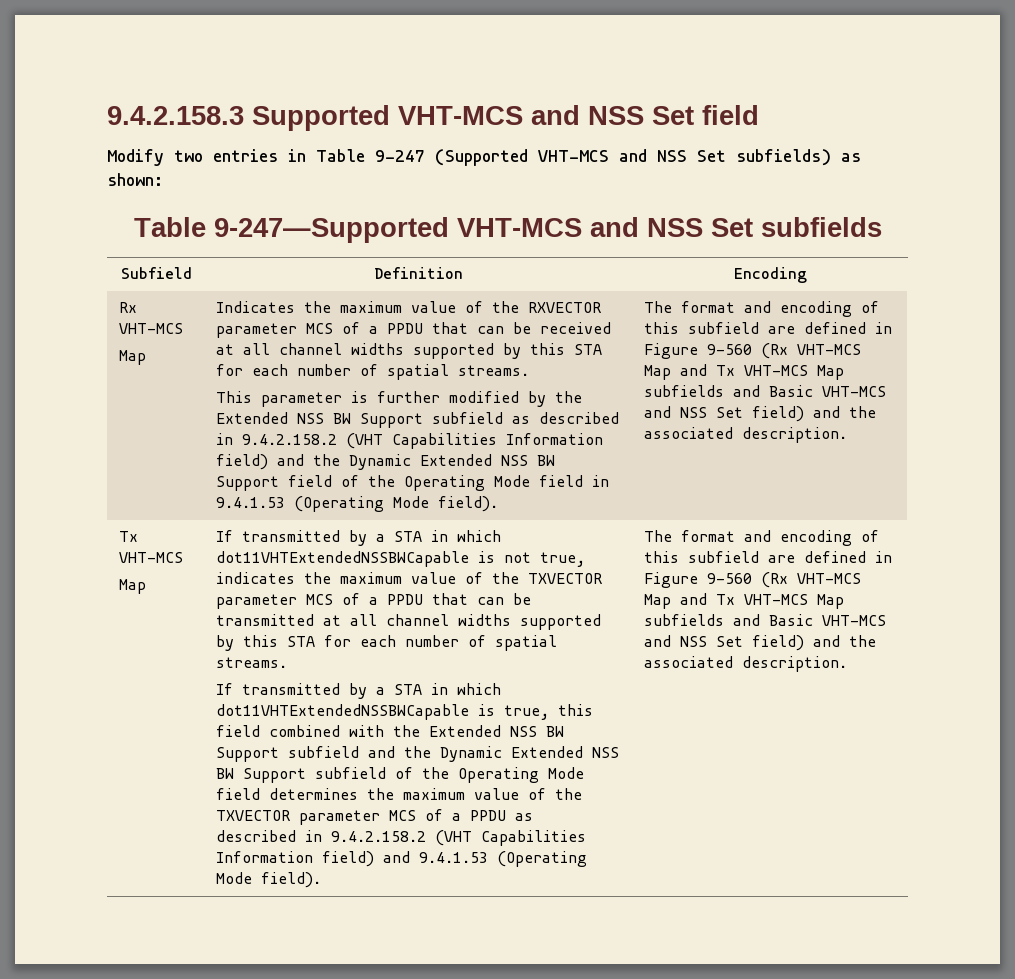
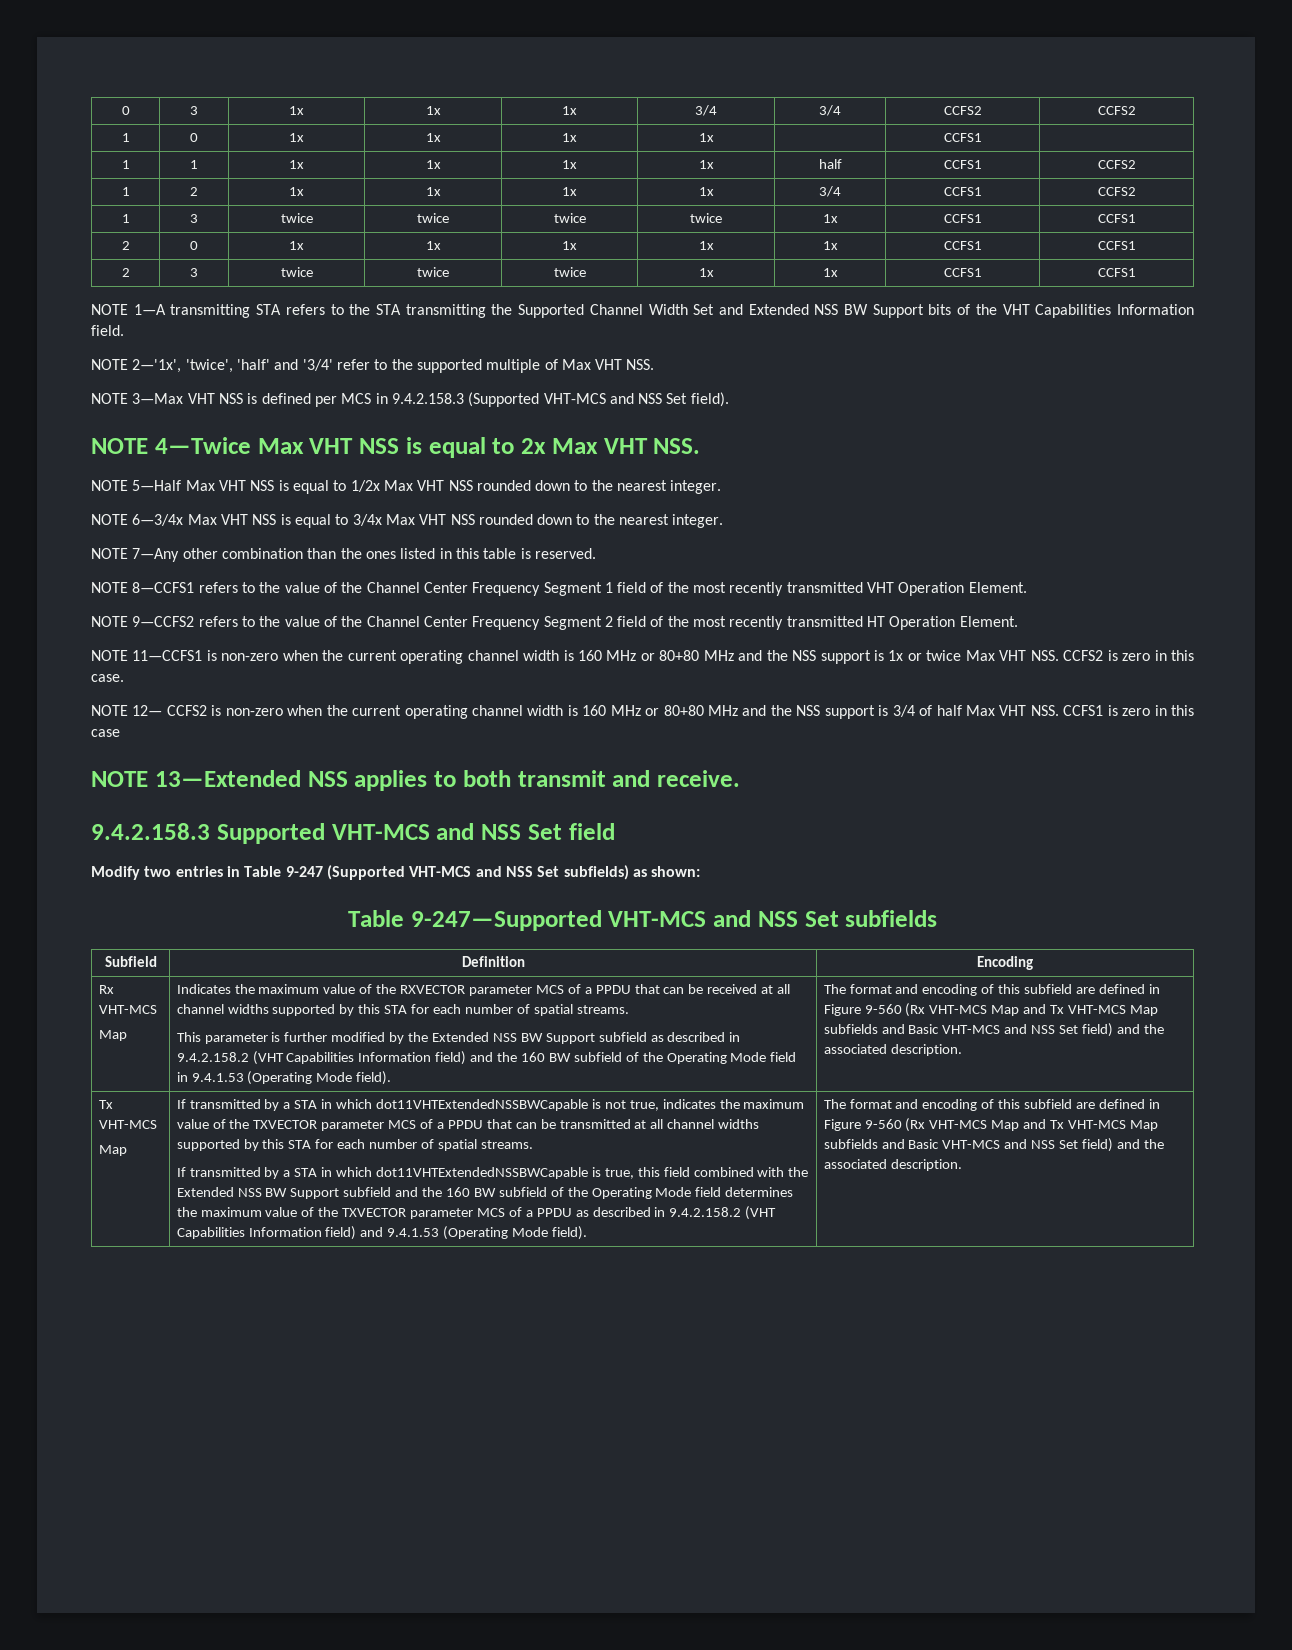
+ 0 | 3 | 1x | 1x | 1x | 3/4 | 3/4 | CCFS2 | CCFS2
+ 1 | 0 | 1x | 1x | 1x | 1x | | CCFS1 |
+ 1 | 1 | 1x | 1x | 1x | 1x | half | CCFS1 | CCFS2
+ 1 | 2 | 1x | 1x | 1x | 1x | 3/4 | CCFS1 | CCFS2
+ 1 | 3 | twice | twice | twice | twice | 1x | CCFS1 | CCFS1
+ 2 | 0 | 1x | 1x | 1x | 1x | 1x | CCFS1 | CCFS1
+ 2 | 3 | twice | twice | twice | 1x | 1x | CCFS1 | CCFS1
+ NOTE 1—A transmitting STA refers to the STA transmitting the Supported Channel Width Set and Extended NSS BW Support bits of the VHT Capabilities Information field.
+ NOTE 2—'1x', 'twice', 'half' and '3/4' refer to the supported multiple of Max VHT NSS.
+ NOTE 3—Max VHT NSS is defined per MCS in 9.4.2.158.3 (Supported VHT-MCS and NSS Set field).
+ NOTE 4—Twice Max VHT NSS is equal to 2x Max VHT NSS.
+ NOTE 5—Half Max VHT NSS is equal to 1/2x Max VHT NSS rounded down to the nearest integer.
+ NOTE 6—3/4x Max VHT NSS is equal to 3/4x Max VHT NSS rounded down to the nearest integer.
+ NOTE 7—Any other combination than the ones listed in this table is reserved.
+ NOTE 8—CCFS1 refers to the value of the Channel Center Frequency Segment 1 field of the most recently transmitted VHT Operation Element.
+ NOTE 9—CCFS2 refers to the value of the Channel Center Frequency Segment 2 field of the most recently transmitted HT Operation Element.
+ NOTE 11—CCFS1 is non-zero when the current operating channel width is 160 MHz or 80+80 MHz and the NSS support is 1x or twice Max VHT NSS. CCFS2 is zero in this case.
+ NOTE 12— CCFS2 is non-zero when the current operating channel width is 160 MHz or 80+80 MHz and the NSS support is 3/4 of half Max VHT NSS. CCFS1 is zero in this case
+ NOTE 13—Extended NSS applies to both transmit and receive.
- This parameter is further modified by the Extended NSS BW Support subfield as described in 9.4.2.158.2 (VHT Capabilities Information field) and the Dynamic Extended NSS BW Support field of the Operating Mode field in 9.4.1.53 (Operating Mode field).
+ This parameter is further modified by the Extended NSS BW Support subfield as described in 9.4.2.158.2 (VHT Capabilities Information field) and the 160 BW subfield of the Operating Mode field in 9.4.1.53 (Operating Mode field).
- If transmitted by a STA in which dot11VHTExtendedNSSBWCapable is true, this field combined with the Extended NSS BW Support subfield and the Dynamic Extended NSS BW Support subfield of the Operating Mode field determines the maximum value of the TXVECTOR parameter MCS of a PPDU as described in 9.4.2.158.2 (VHT Capabilities Information field) and 9.4.1.53 (Operating Mode field).
+ If transmitted by a STA in which dot11VHTExtendedNSSBWCapable is true, this field combined with the Extended NSS BW Support subfield and the 160 BW subfield of the Operating Mode field determines the maximum value of the TXVECTOR parameter MCS of a PPDU as described in 9.4.2.158.2 (VHT Capabilities Information field) and 9.4.1.53 (Operating Mode field).

